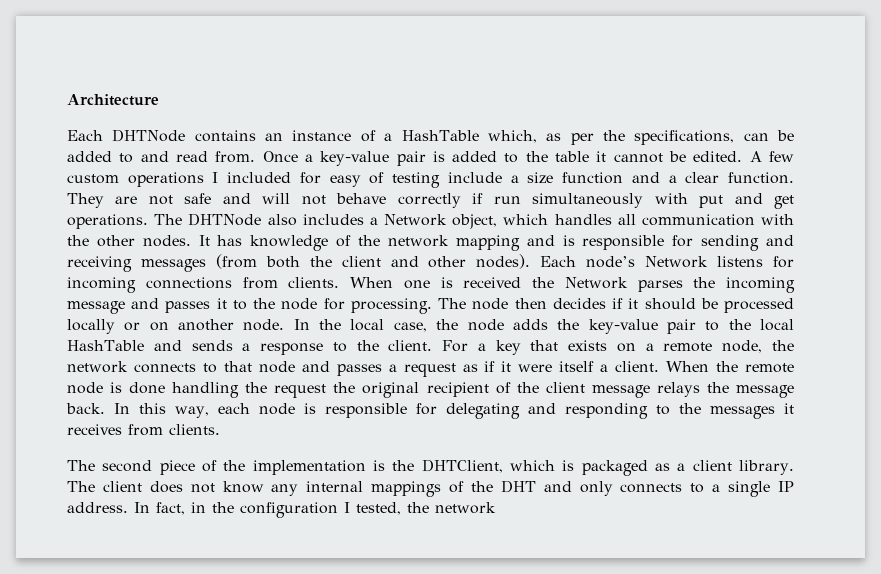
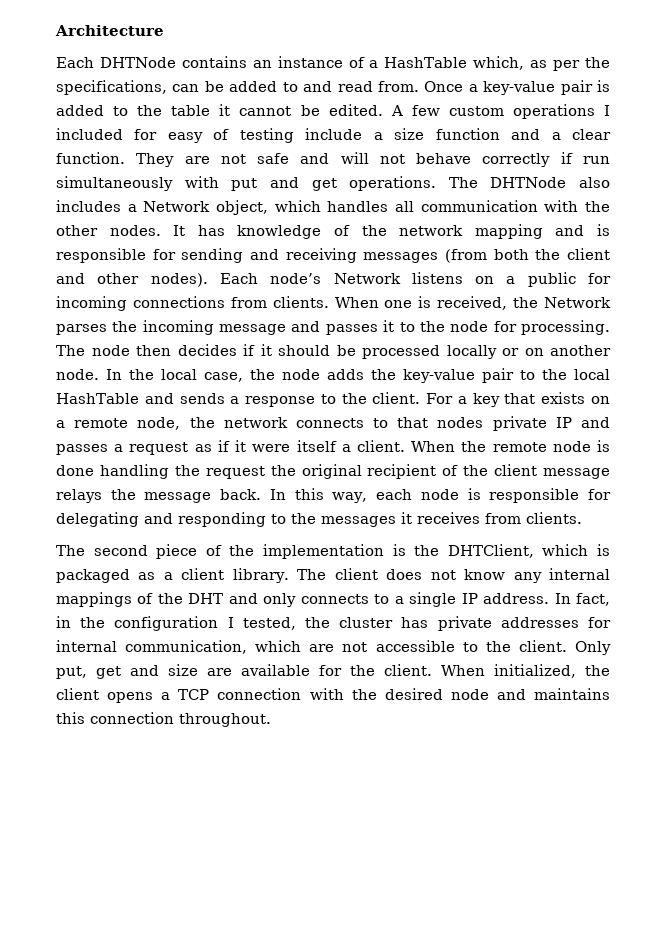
- Each node’s Network listens for incoming connections from clients.
+ Each node’s Network listens on a public for incoming connections from clients.
- When one is received the Network parses the incoming message and passes it to the node for processing.
+ When one is received, the Network parses the incoming message and passes it to the node for processing.
- For a key that exists on a remote node, the network connects to that node and passes a request as if it were itself a client.
+ For a key that exists on a remote node, the network connects to that nodes private IP and passes a request as if it were itself a client.
- In fact, in the configuration I tested, the network
+ In fact, in the configuration I tested, the cluster has private addresses for internal communication, which are not accessible to the client. Only put, get and size are available for the client. When initialized, the client opens a TCP connection with the desired node and maintains this connection throughout.

